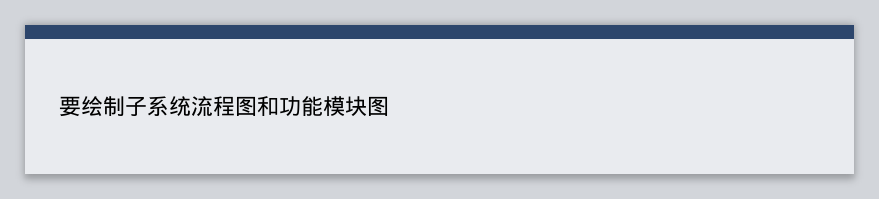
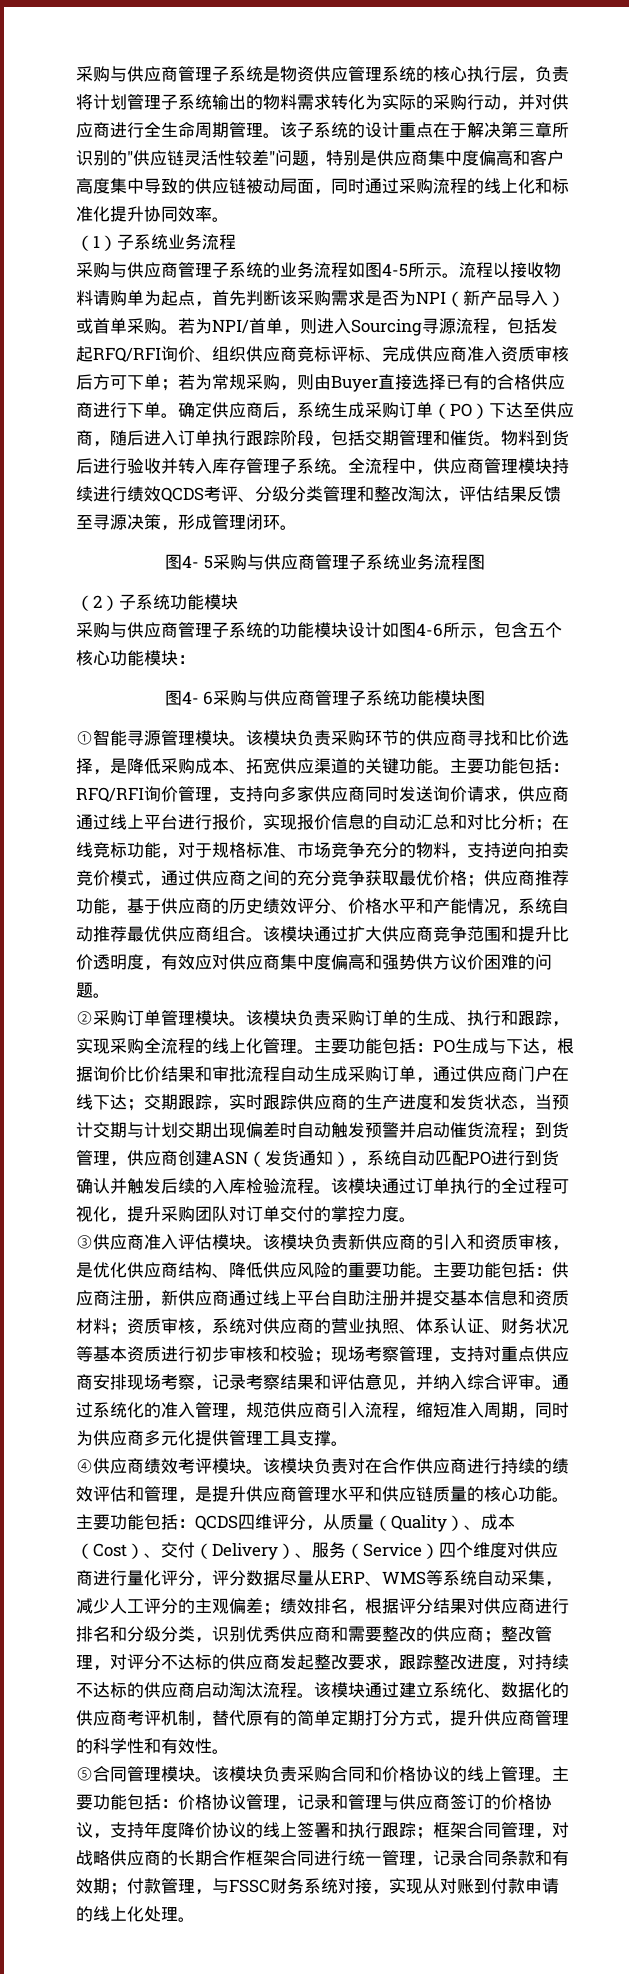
- 要绘制子系统流程图和功能模块图
+ 采购与供应商管理子系统是物资供应管理系统的核心执行层，负责将计划管理子系统输出的物料需求转化为实际的采购行动，并对供应商进行全生命周期管理。该子系统的设计重点在于解决第三章所识别的"供应链灵活性较差"问题，特别是供应商集中度偏高和客户高度集中导致的供应链被动局面，同时通过采购流程的线上化和标准化提升协同效率。
+ （1）子系统业务流程
+ 采购与供应商管理子系统的业务流程如图4-5所示。流程以接收物料请购单为起点，首先判断该采购需求是否为NPI（新产品导入）或首单采购。若为NPI/首单，则进入Sourcing寻源流程，包括发起RFQ/RFI询价、组织供应商竞标评标、完成供应商准入资质审核后方可下单；若为常规采购，则由Buyer直接选择已有的合格供应商进行下单。确定供应商后，系统生成采购订单（PO）下达至供应商，随后进入订单执行跟踪阶段，包括交期管理和催货。物料到货后进行验收并转入库存管理子系统。全流程中，供应商管理模块持续进行绩效QCDS考评、分级分类管理和整改淘汰，评估结果反馈至寻源决策，形成管理闭环。
+ 图4- 5采购与供应商管理子系统业务流程图
+ （2）子系统功能模块
+ 采购与供应商管理子系统的功能模块设计如图4-6所示，包含五个核心功能模块：
+ 图4- 6采购与供应商管理子系统功能模块图
+ ①智能寻源管理模块。该模块负责采购环节的供应商寻找和比价选择，是降低采购成本、拓宽供应渠道的关键功能。主要功能包括：RFQ/RFI询价管理，支持向多家供应商同时发送询价请求，供应商通过线上平台进行报价，实现报价信息的自动汇总和对比分析；在线竞标功能，对于规格标准、市场竞争充分的物料，支持逆向拍卖竞价模式，通过供应商之间的充分竞争获取最优价格；供应商推荐功能，基于供应商的历史绩效评分、价格水平和产能情况，系统自动推荐最优供应商组合。该模块通过扩大供应商竞争范围和提升比价透明度，有效应对供应商集中度偏高和强势供方议价困难的问题。
+ ②采购订单管理模块。该模块负责采购订单的生成、执行和跟踪，实现采购全流程的线上化管理。主要功能包括：PO生成与下达，根据询价比价结果和审批流程自动生成采购订单，通过供应商门户在线下达；交期跟踪，实时跟踪供应商的生产进度和发货状态，当预计交期与计划交期出现偏差时自动触发预警并启动催货流程；到货管理，供应商创建ASN（发货通知），系统自动匹配PO进行到货确认并触发后续的入库检验流程。该模块通过订单执行的全过程可视化，提升采购团队对订单交付的掌控力度。
+ ③供应商准入评估模块。该模块负责新供应商的引入和资质审核，是优化供应商结构、降低供应风险的重要功能。主要功能包括：供应商注册，新供应商通过线上平台自助注册并提交基本信息和资质材料；资质审核，系统对供应商的营业执照、体系认证、财务状况等基本资质进行初步审核和校验；现场考察管理，支持对重点供应商安排现场考察，记录考察结果和评估意见，并纳入综合评审。通过系统化的准入管理，规范供应商引入流程，缩短准入周期，同时为供应商多元化提供管理工具支撑。
+ ④供应商绩效考评模块。该模块负责对在合作供应商进行持续的绩效评估和管理，是提升供应商管理水平和供应链质量的核心功能。主要功能包括：QCDS四维评分，从质量（Quality）、成本（Cost）、交付（Delivery）、服务（Service）四个维度对供应商进行量化评分，评分数据尽量从ERP、WMS等系统自动采集，减少人工评分的主观偏差；绩效排名，根据评分结果对供应商进行排名和分级分类，识别优秀供应商和需要整改的供应商；整改管理，对评分不达标的供应商发起整改要求，跟踪整改进度，对持续不达标的供应商启动淘汰流程。该模块通过建立系统化、数据化的供应商考评机制，替代原有的简单定期打分方式，提升供应商管理的科学性和有效性。
+ ⑤合同管理模块。该模块负责采购合同和价格协议的线上管理。主要功能包括：价格协议管理，记录和管理与供应商签订的价格协议，支持年度降价协议的线上签署和执行跟踪；框架合同管理，对战略供应商的长期合作框架合同进行统一管理，记录合同条款和有效期；付款管理，与FSSC财务系统对接，实现从对账到付款申请的线上化处理。

